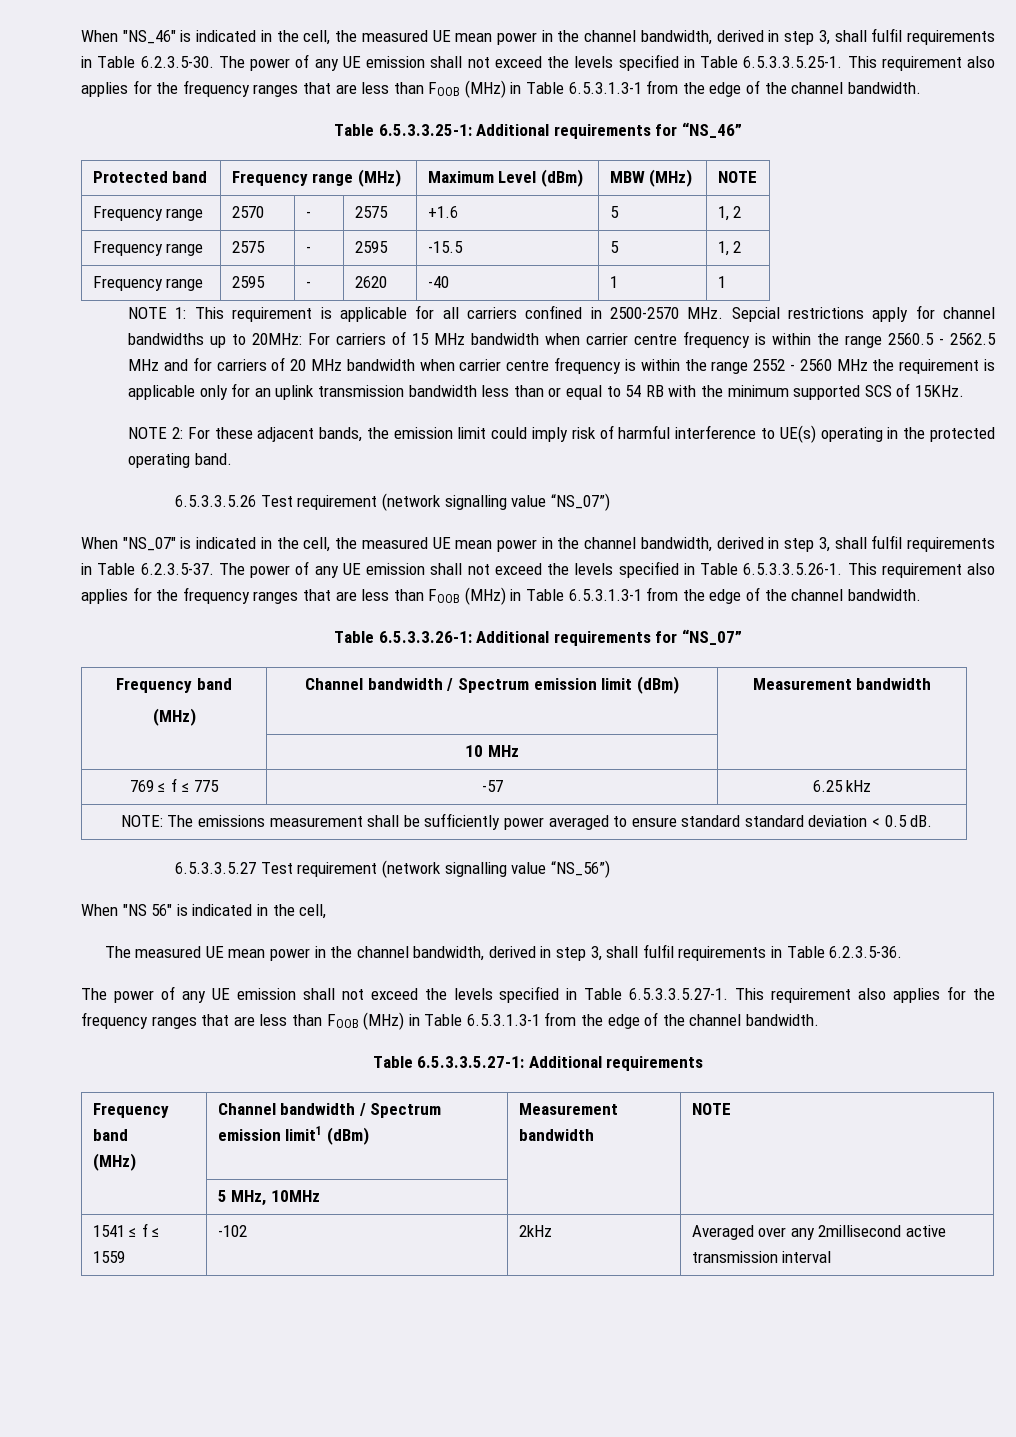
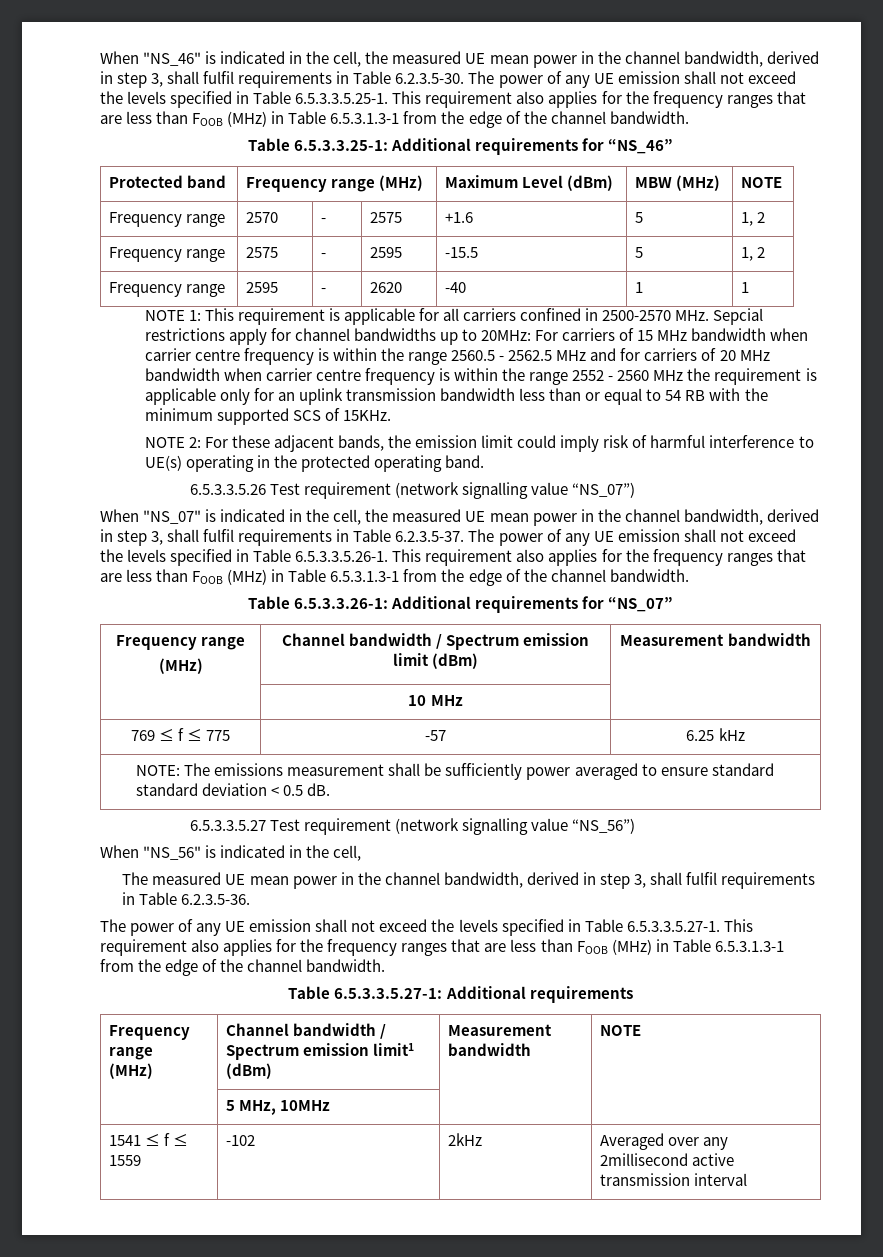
  Table 6.5.3.3.26-1: Additional requirements for “NS_07”
- Frequency band
+ Frequency range
- When "NS 56" is indicated in the cell,
+ When "NS_56" is indicated in the cell,
  Table 6.5.3.3.5.27-1: Additional requirements
- Frequency band
+ Frequency range

